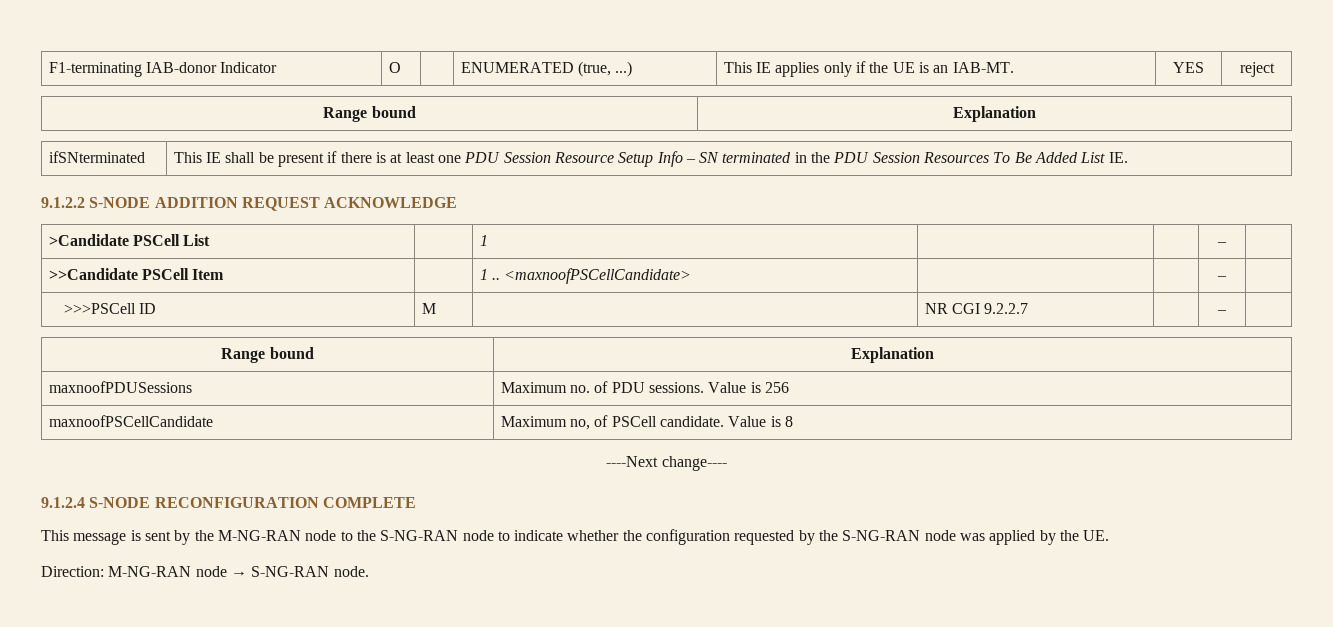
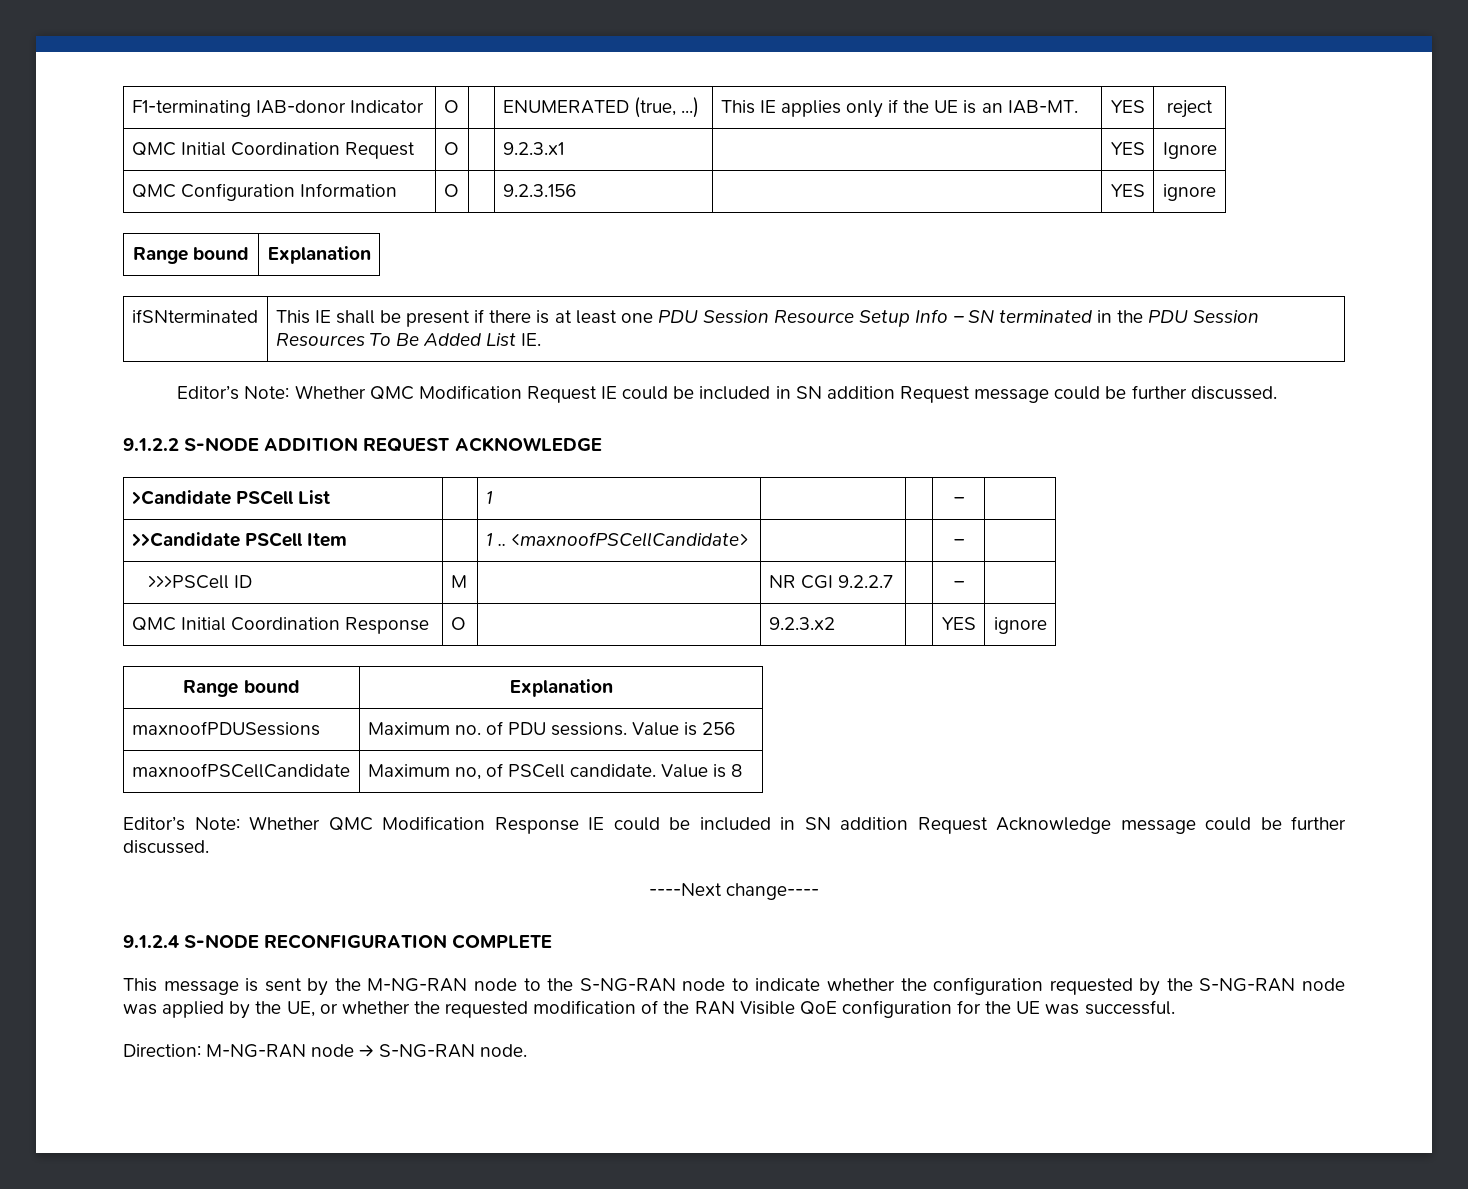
+ QMC Initial Coordination Request | O | | 9.2.3.x1 | | YES | Ignore
+ QMC Configuration Information | O | | 9.2.3.156 | | YES | ignore
+ Editor’s Note: Whether QMC Modification Request IE could be included in SN addition Request message could be further discussed.
+ QMC Initial Coordination Response | O | | 9.2.3.x2 | | YES | ignore
+ Editor’s Note: Whether QMC Modification Response IE could be included in SN addition Request Acknowledge message could be further discussed.
- This message is sent by the M-NG-RAN node to the S-NG-RAN node to indicate whether the configuration requested by the S-NG-RAN node was applied by the UE.
+ This message is sent by the M-NG-RAN node to the S-NG-RAN node to indicate whether the configuration requested by the S-NG-RAN node was applied by the UE, or whether the requested modification of the RAN Visible QoE configuration for the UE was successful.

